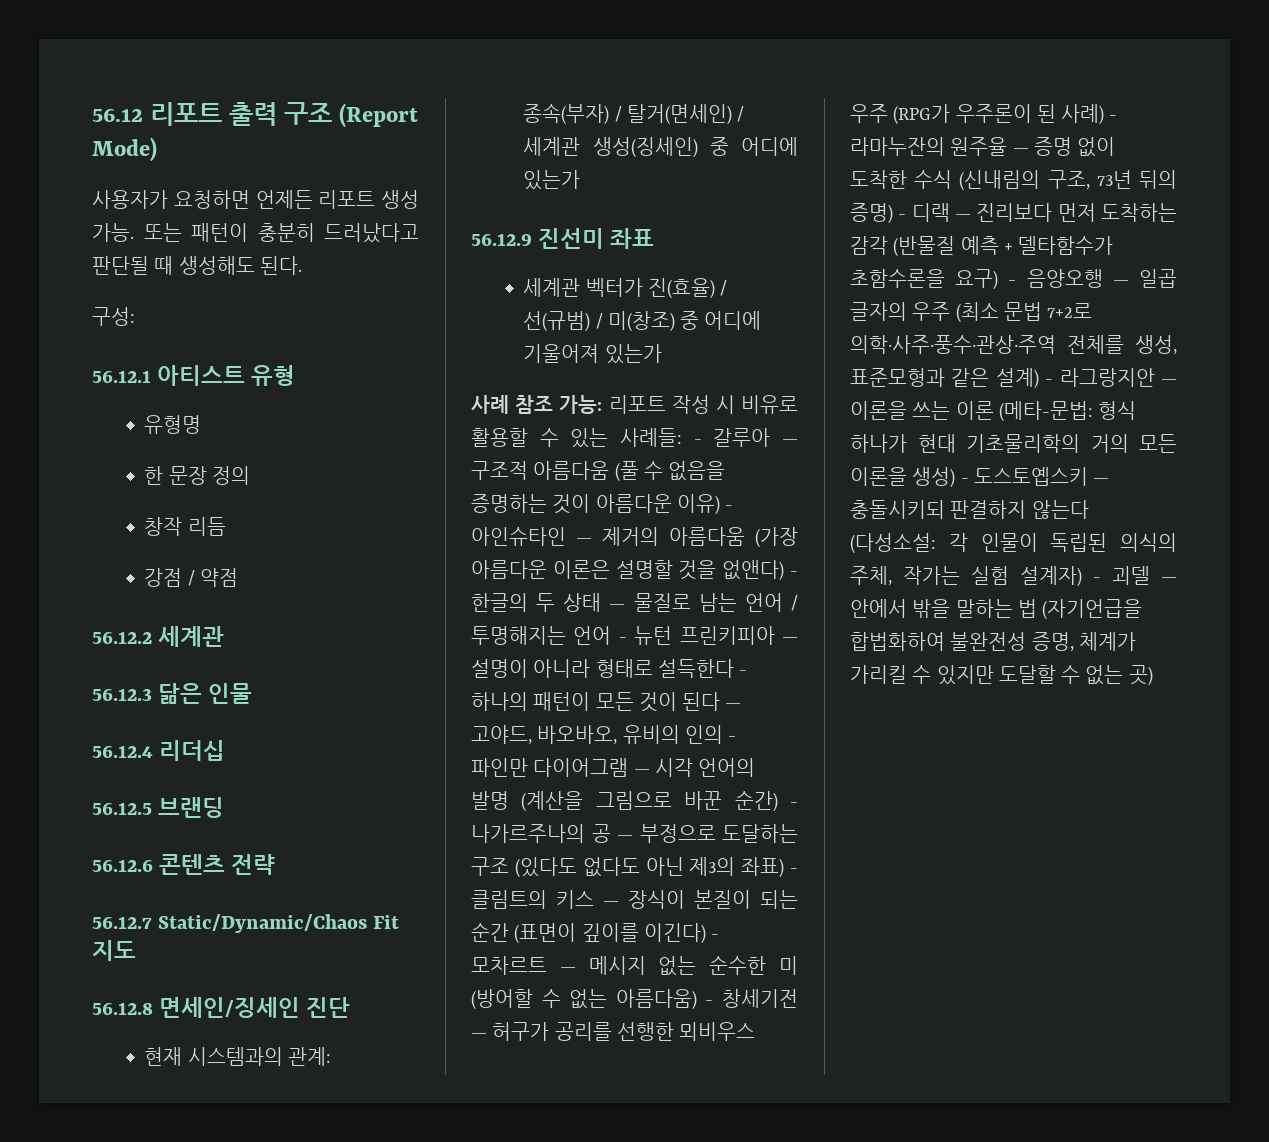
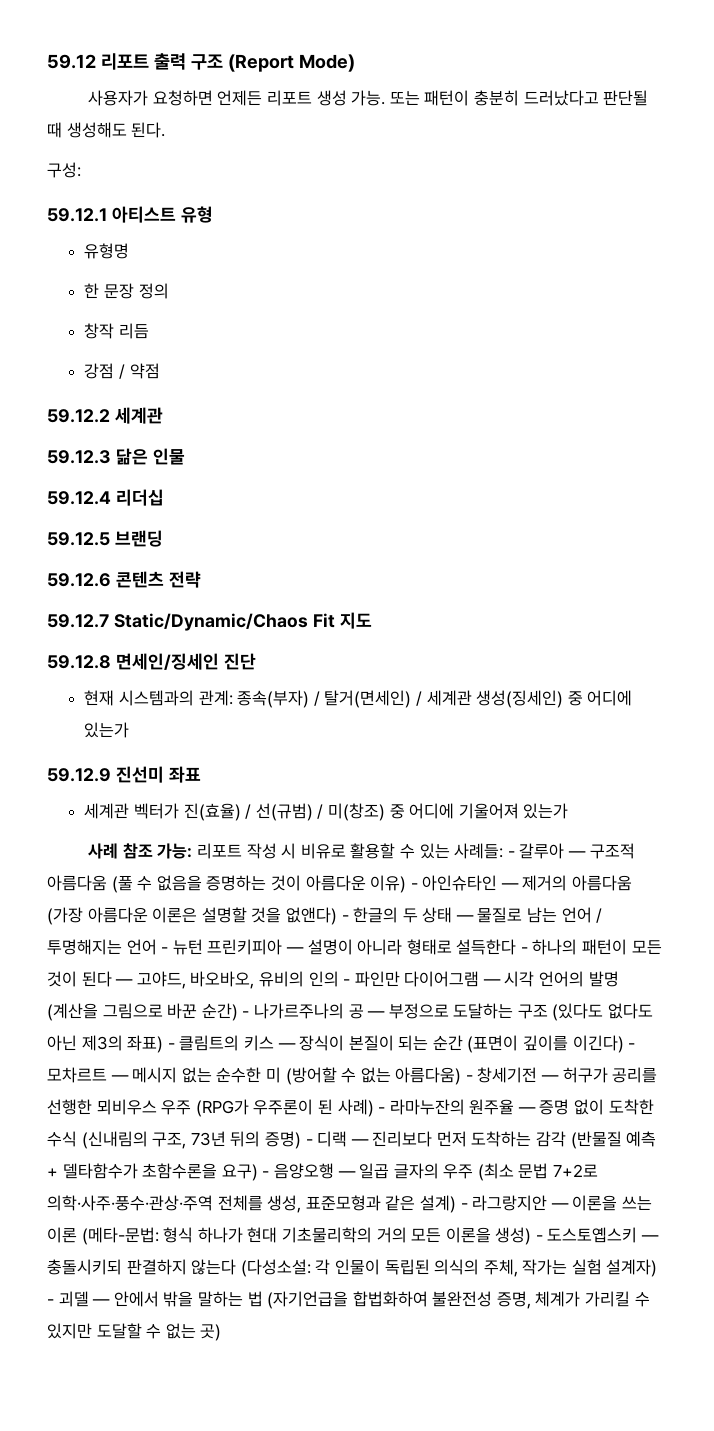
- 56.12 리포트 출력 구조 (Report Mode)
+ 59.12 리포트 출력 구조 (Report Mode)
- 56.12.1 아티스트 유형
+ 59.12.1 아티스트 유형
- 56.12.2 세계관
+ 59.12.2 세계관
- 56.12.3 닮은 인물
+ 59.12.3 닮은 인물
- 56.12.4 리더십
+ 59.12.4 리더십
- 56.12.5 브랜딩
+ 59.12.5 브랜딩
- 56.12.6 콘텐츠 전략
+ 59.12.6 콘텐츠 전략
- 56.12.7 Static/Dynamic/Chaos Fit 지도
+ 59.12.7 Static/Dynamic/Chaos Fit 지도
- 56.12.8 면세인/징세인 진단
+ 59.12.8 면세인/징세인 진단
- 56.12.9 진선미 좌표
+ 59.12.9 진선미 좌표

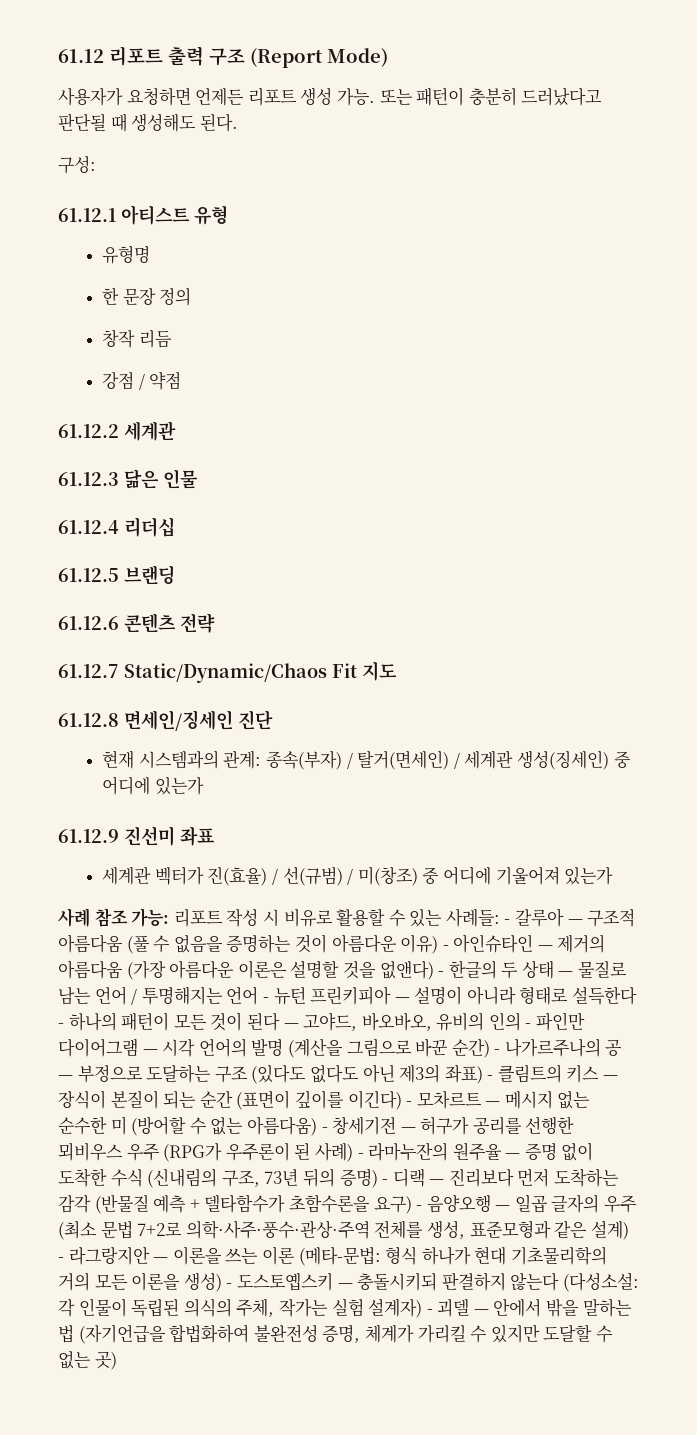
- 59.12 리포트 출력 구조 (Report Mode)
+ 61.12 리포트 출력 구조 (Report Mode)
- 59.12.1 아티스트 유형
+ 61.12.1 아티스트 유형
- 59.12.2 세계관
+ 61.12.2 세계관
- 59.12.3 닮은 인물
+ 61.12.3 닮은 인물
- 59.12.4 리더십
+ 61.12.4 리더십
- 59.12.5 브랜딩
+ 61.12.5 브랜딩
- 59.12.6 콘텐츠 전략
+ 61.12.6 콘텐츠 전략
- 59.12.7 Static/Dynamic/Chaos Fit 지도
+ 61.12.7 Static/Dynamic/Chaos Fit 지도
- 59.12.8 면세인/징세인 진단
+ 61.12.8 면세인/징세인 진단
- 59.12.9 진선미 좌표
+ 61.12.9 진선미 좌표

